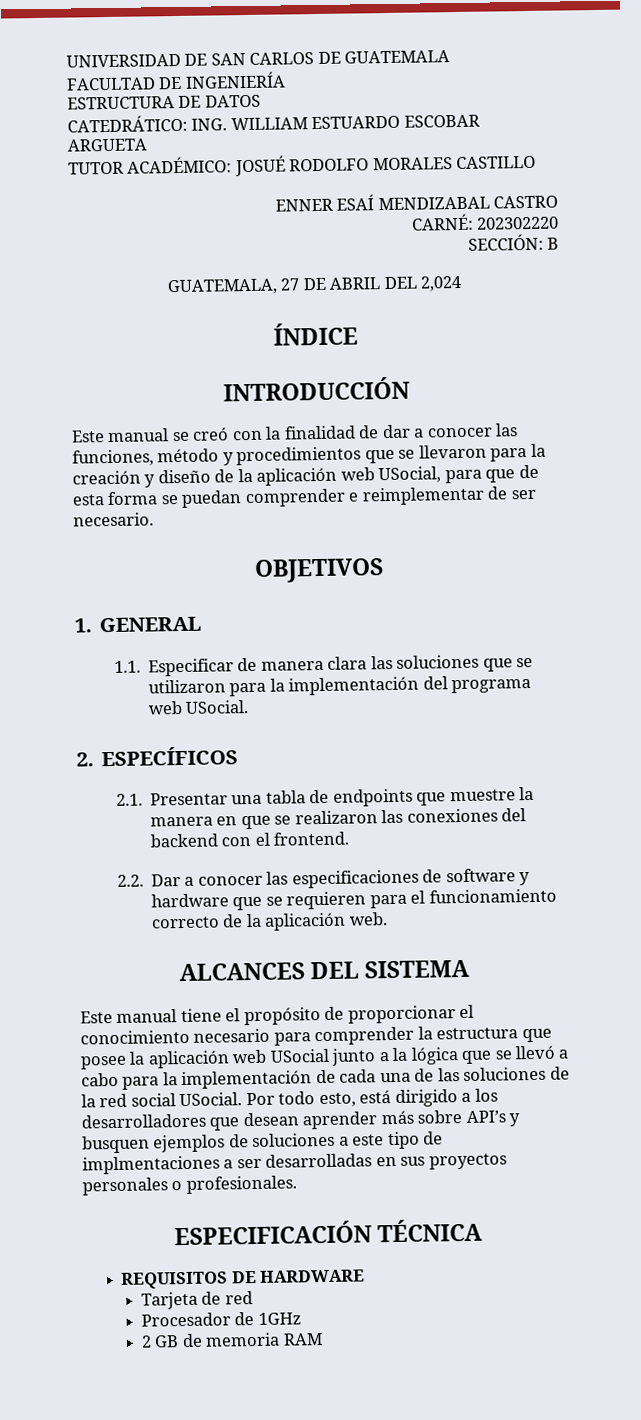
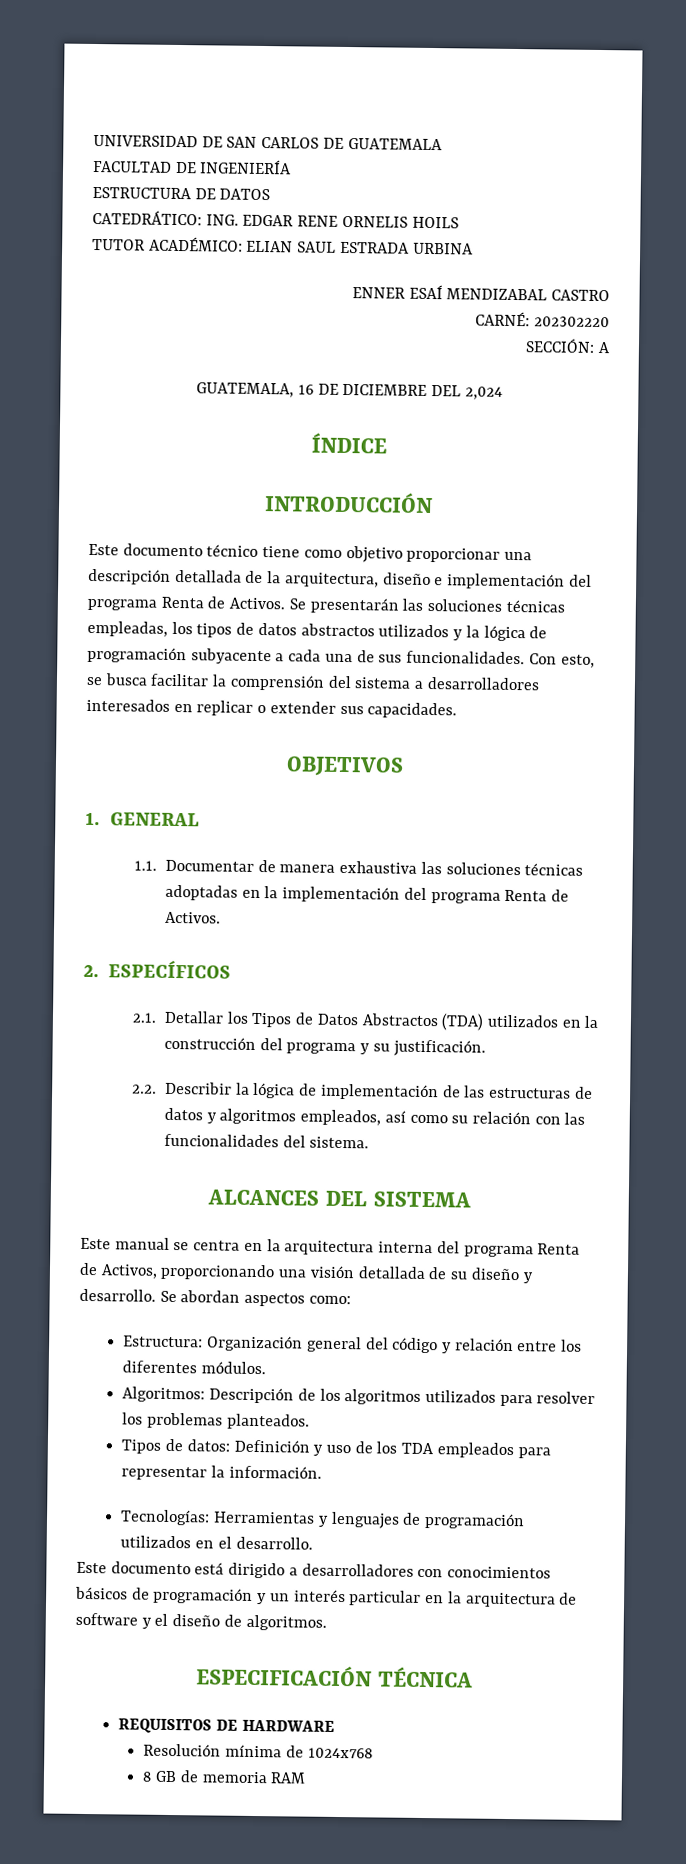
- CATEDRÁTICO: ING. WILLIAM ESTUARDO ESCOBAR ARGUETA
- TUTOR ACADÉMICO: JOSUÉ RODOLFO MORALES CASTILLO
+ CATEDRÁTICO: ING. EDGAR RENE ORNELIS HOILS
+ TUTOR ACADÉMICO: ELIAN SAUL ESTRADA URBINA
- SECCIÓN: B
+ SECCIÓN: A
- GUATEMALA, 27 DE ABRIL DEL 2,024
+ GUATEMALA, 16 DE DICIEMBRE DEL 2,024
- Este manual se creó con la finalidad de dar a conocer las funciones, método y procedimientos que se llevaron para la creación y diseño de la aplicación web USocial, para que de esta forma se puedan comprender e reimplementar de ser necesario.
+ Este documento técnico tiene como objetivo proporcionar una descripción detallada de la arquitectura, diseño e implementación del programa Renta de Activos. Se presentarán las soluciones técnicas empleadas, los tipos de datos abstractos utilizados y la lógica de programación subyacente a cada una de sus funcionalidades. Con esto, se busca facilitar la comprensión del sistema a desarrolladores interesados en replicar o extender sus capacidades.
- 1.1. Especificar de manera clara las soluciones que se utilizaron para la implementación del programa web USocial.
+ 1.1. Documentar de manera exhaustiva las soluciones técnicas adoptadas en la implementación del programa Renta de Activos.
- 2.1. Presentar una tabla de endpoints que muestre la manera en que se realizaron las conexiones del backend con el frontend.
- 2.2. Dar a conocer las especificaciones de software y hardware que se requieren para el funcionamiento correcto de la aplicación web.
+ 2.1. Detallar los Tipos de Datos Abstractos (TDA) utilizados en la construcción del programa y su justificación.
+ 2.2. Describir la lógica de implementación de las estructuras de datos y algoritmos empleados, así como su relación con las funcionalidades del sistema.
- Este manual tiene el propósito de proporcionar el conocimiento necesario para comprender la estructura que posee la aplicación web USocial junto a la lógica que se llevó a cabo para la implementación de cada una de las soluciones de la red social USocial. Por todo esto, está dirigido a los desarrolladores que desean aprender más sobre API’s y busquen ejemplos de soluciones a este tipo de implmentaciones a ser desarrolladas en sus proyectos personales o profesionales.
+ Este manual se centra en la arquitectura interna del programa Renta de Activos, proporcionando una visión detallada de su diseño y desarrollo. Se abordan aspectos como:
+ Estructura: Organización general del código y relación entre los diferentes módulos.
+ Algoritmos: Descripción de los algoritmos utilizados para resolver los problemas planteados.
+ Tipos de datos: Definición y uso de los TDA empleados para representar la información.
+ Tecnologías: Herramientas y lenguajes de programación utilizados en el desarrollo.
+ Este documento está dirigido a desarrolladores con conocimientos básicos de programación y un interés particular en la arquitectura de software y el diseño de algoritmos.
- Tarjeta de red
- Procesador de 1GHz
- 2 GB de memoria RAM
+ Resolución mínima de 1024x768
+ 8 GB de memoria RAM

